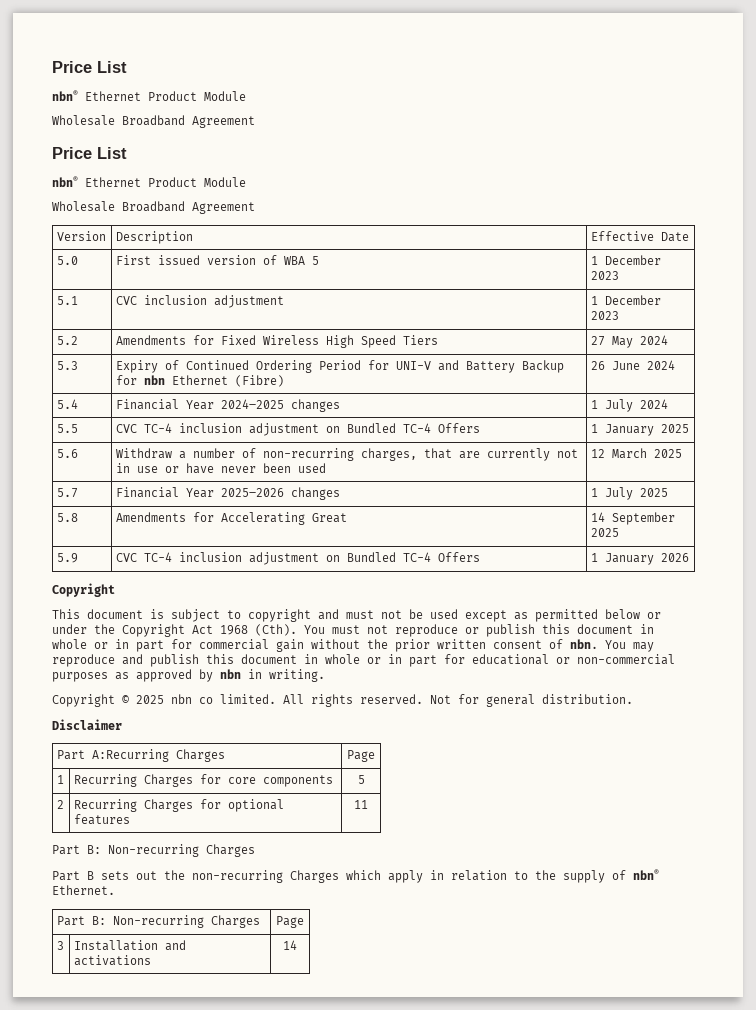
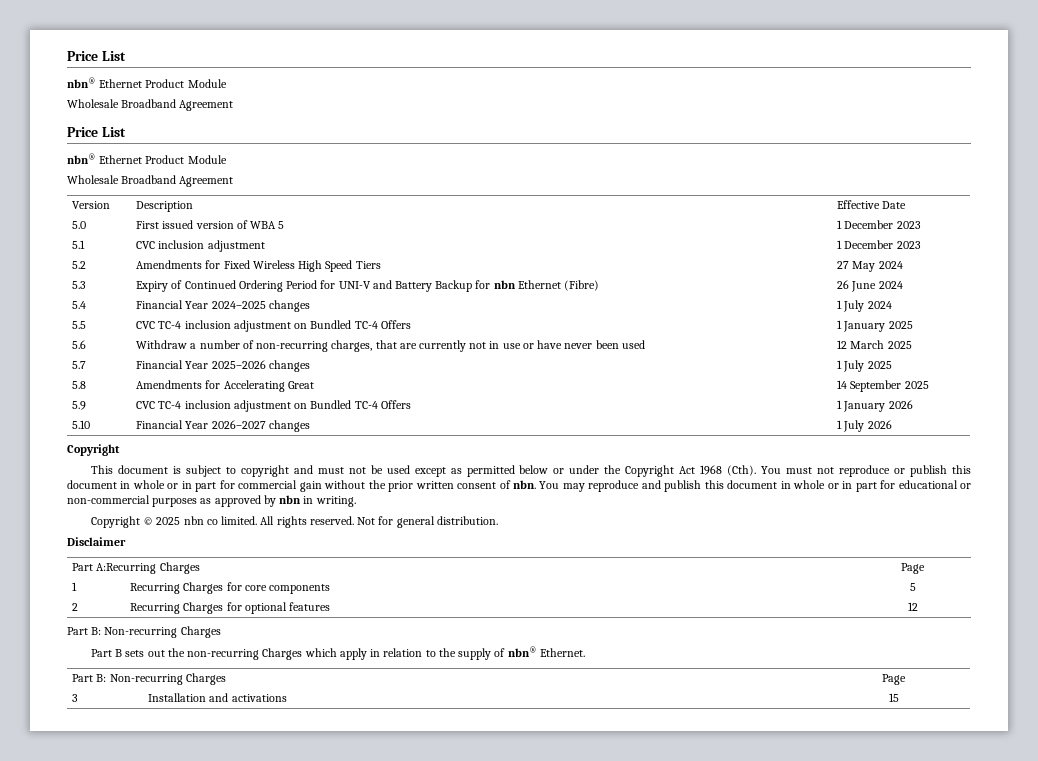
+ 5.10 | Financial Year 2026–2027 changes | 1 July 2026
- 2 | Recurring Charges for optional features | 11
+ 2 | Recurring Charges for optional features | 12
- 3 | Installation and activations | 14
+ 3 | Installation and activations | 15

